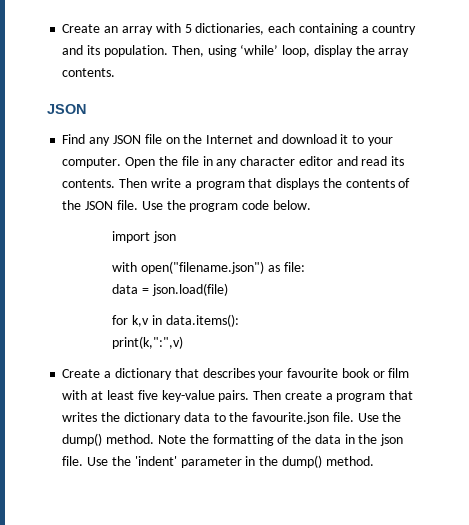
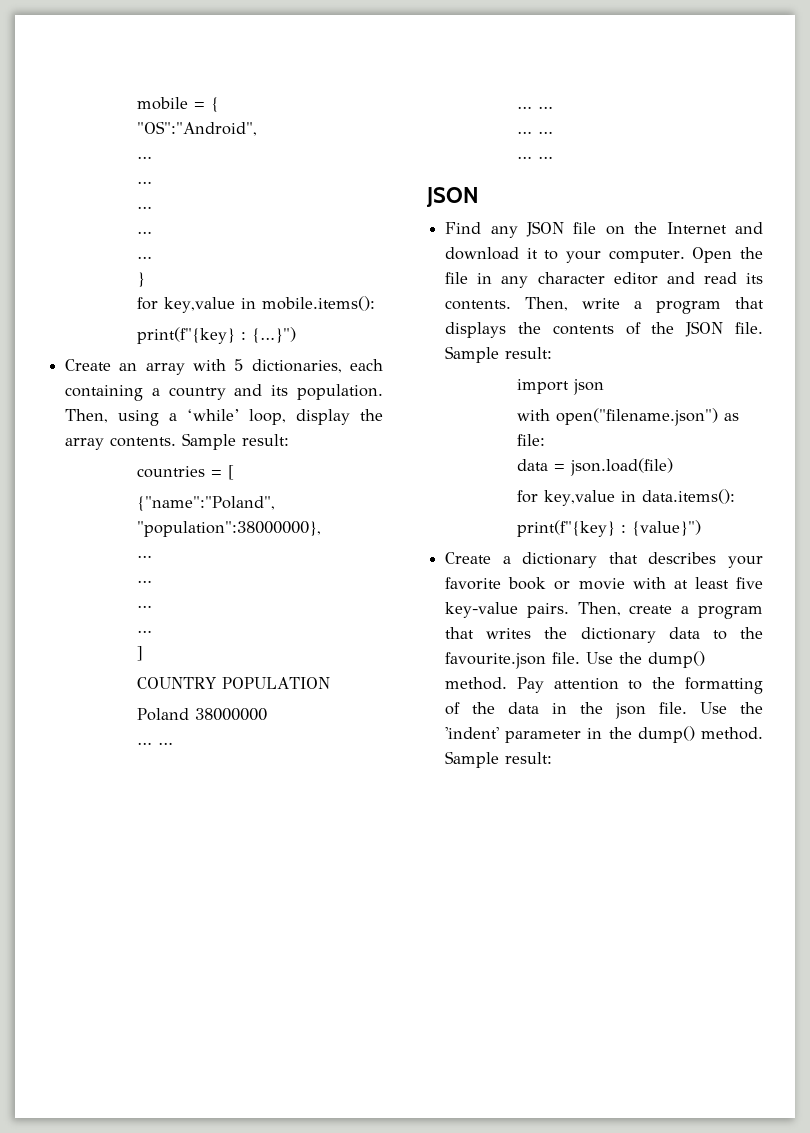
+ mobile = {
+ "OS":"Android",
+ …
+ …
+ …
+ …
+ …
+ }
+ for key,value in mobile.items():
+ print(f"{key} : {…}")
- Then, using ‘while’ loop, display the array contents.
+ Then, using a ‘while’ loop, display the array contents. Sample result:
+ countries = [
+ {"name":"Poland", "population":38000000},
+ …
+ …
+ …
+ …
+ ]
+ COUNTRY POPULATION
+ Poland 38000000
+ … …
+ … …
+ … …
+ … …
- Then write a program that displays the contents of the JSON file. Use the program code below.
+ Then, write a program that displays the contents of the JSON file. Sample result:
- for k,v in data.items():
+ for key,value in data.items():
- print(k,":",v)
+ print(f"{key} : {value}")
- Create a dictionary that describes your favourite book or film with at least five key-value pairs.
+ Create a dictionary that describes your favorite book or movie with at least five key-value pairs.
- Then create a program that writes the dictionary data to the favourite.json file.
+ Then, create a program that writes the dictionary data to the favourite.json file.
- Note the formatting of the data in the json file.
+ Pay attention to the formatting of the data in the json file.
- Use the 'indent' parameter in the dump() method.
+ Use the 'indent' parameter in the dump() method. Sample result:

